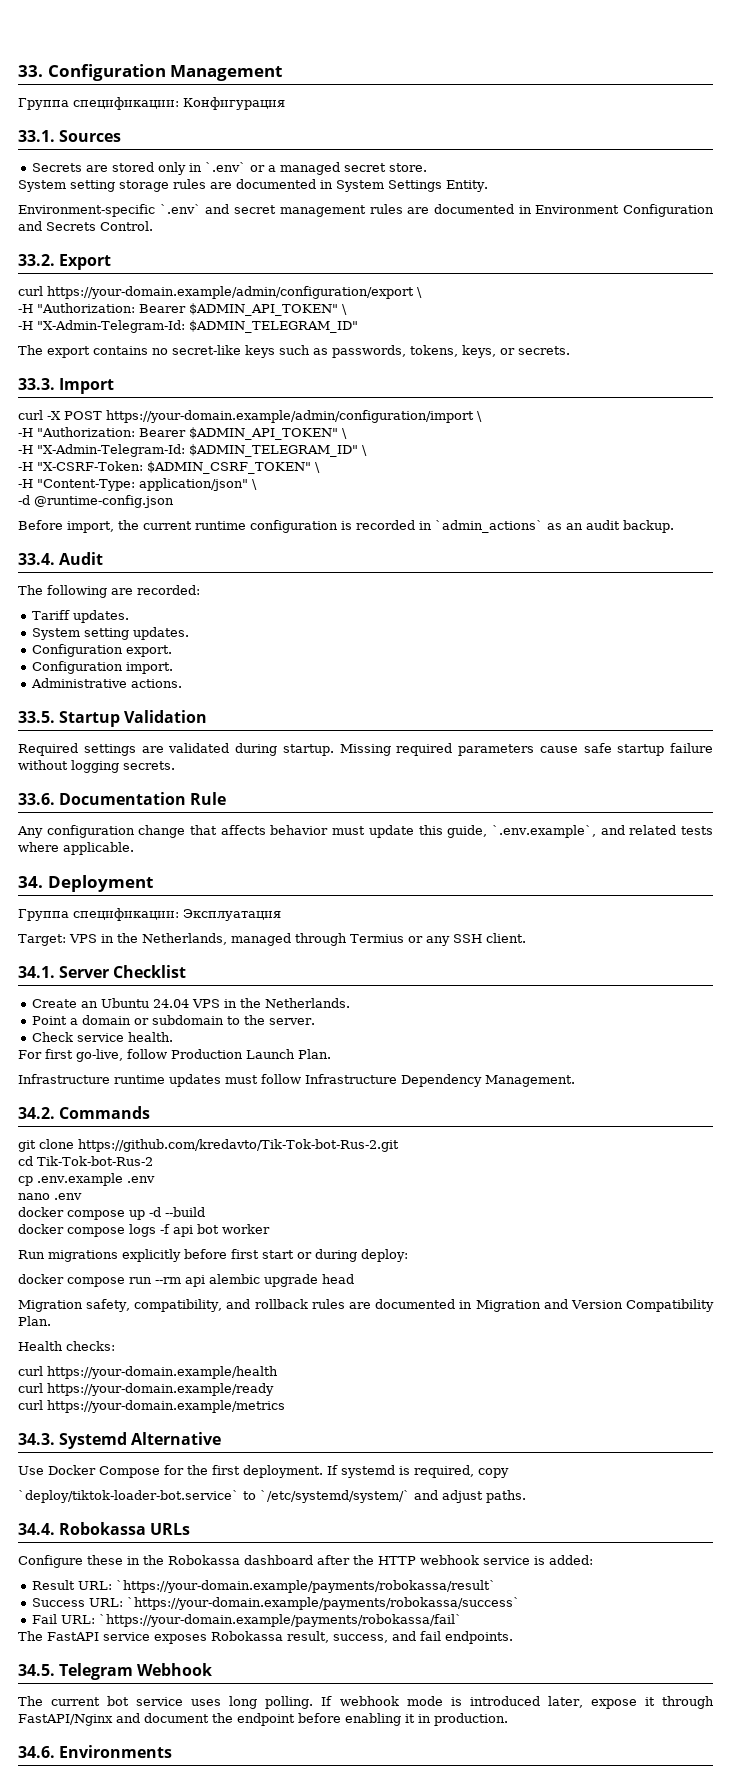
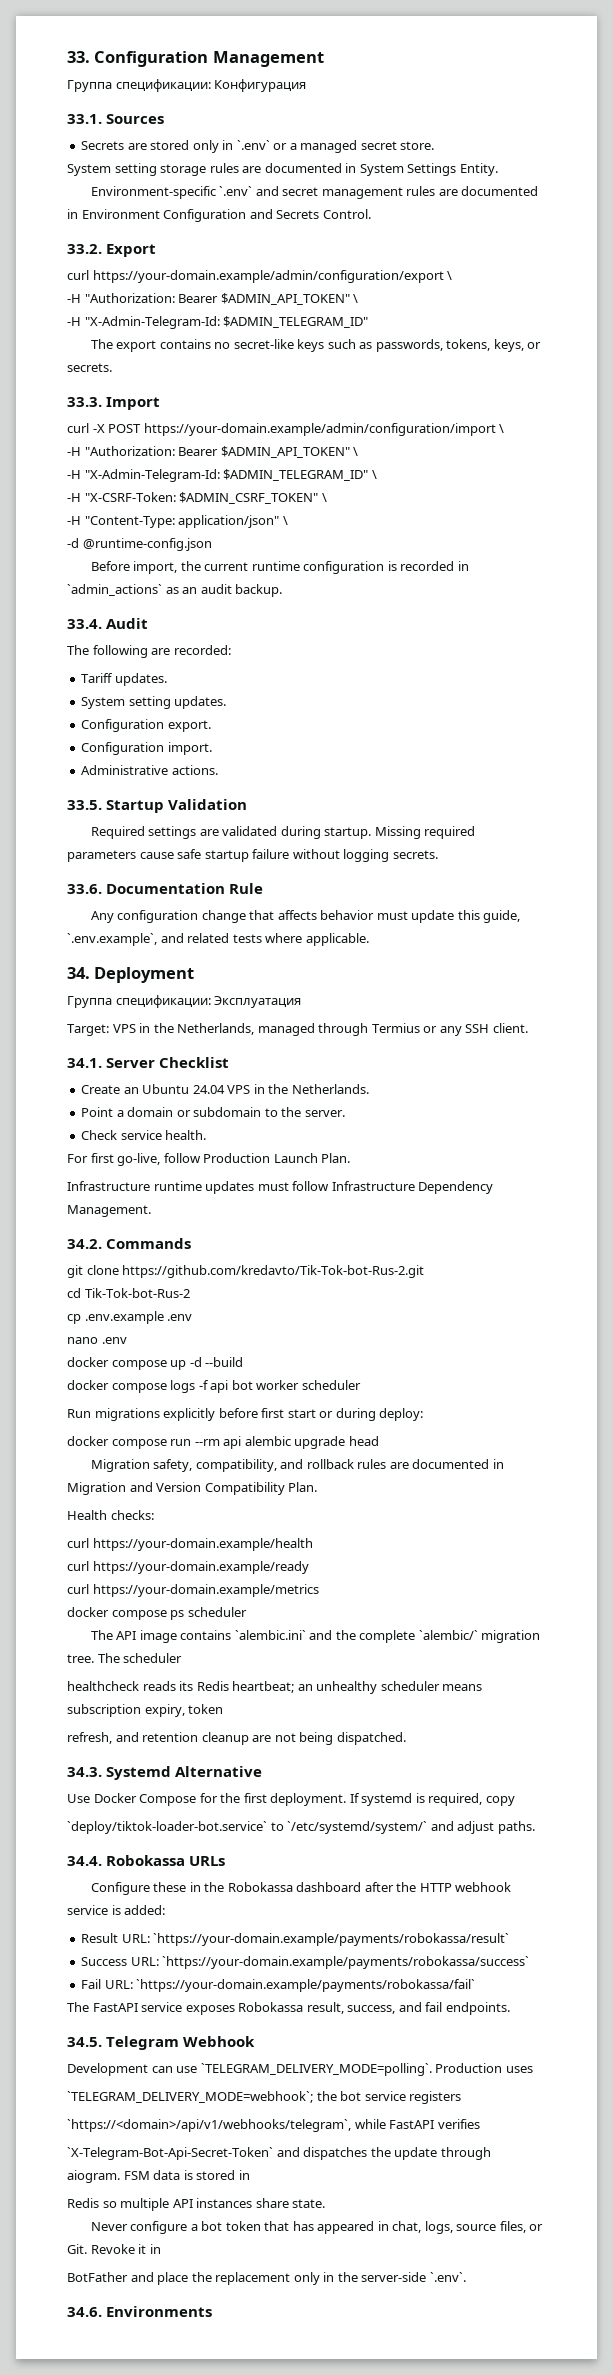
- docker compose logs -f api bot worker
+ docker compose logs -f api bot worker scheduler
+ docker compose ps scheduler
+ The API image contains `alembic.ini` and the complete `alembic/` migration tree. The scheduler
+ healthcheck reads its Redis heartbeat; an unhealthy scheduler means subscription expiry, token
+ refresh, and retention cleanup are not being dispatched.
- The current bot service uses long polling. If webhook mode is introduced later, expose it through FastAPI/Nginx and document the endpoint before enabling it in production.
+ Development can use `TELEGRAM_DELIVERY_MODE=polling`. Production uses
+ `TELEGRAM_DELIVERY_MODE=webhook`; the bot service registers
+ `https://<domain>/api/v1/webhooks/telegram`, while FastAPI verifies
+ `X-Telegram-Bot-Api-Secret-Token` and dispatches the update through aiogram. FSM data is stored in
+ Redis so multiple API instances share state.
+ Never configure a bot token that has appeared in chat, logs, source files, or Git. Revoke it in
+ BotFather and place the replacement only in the server-side `.env`.

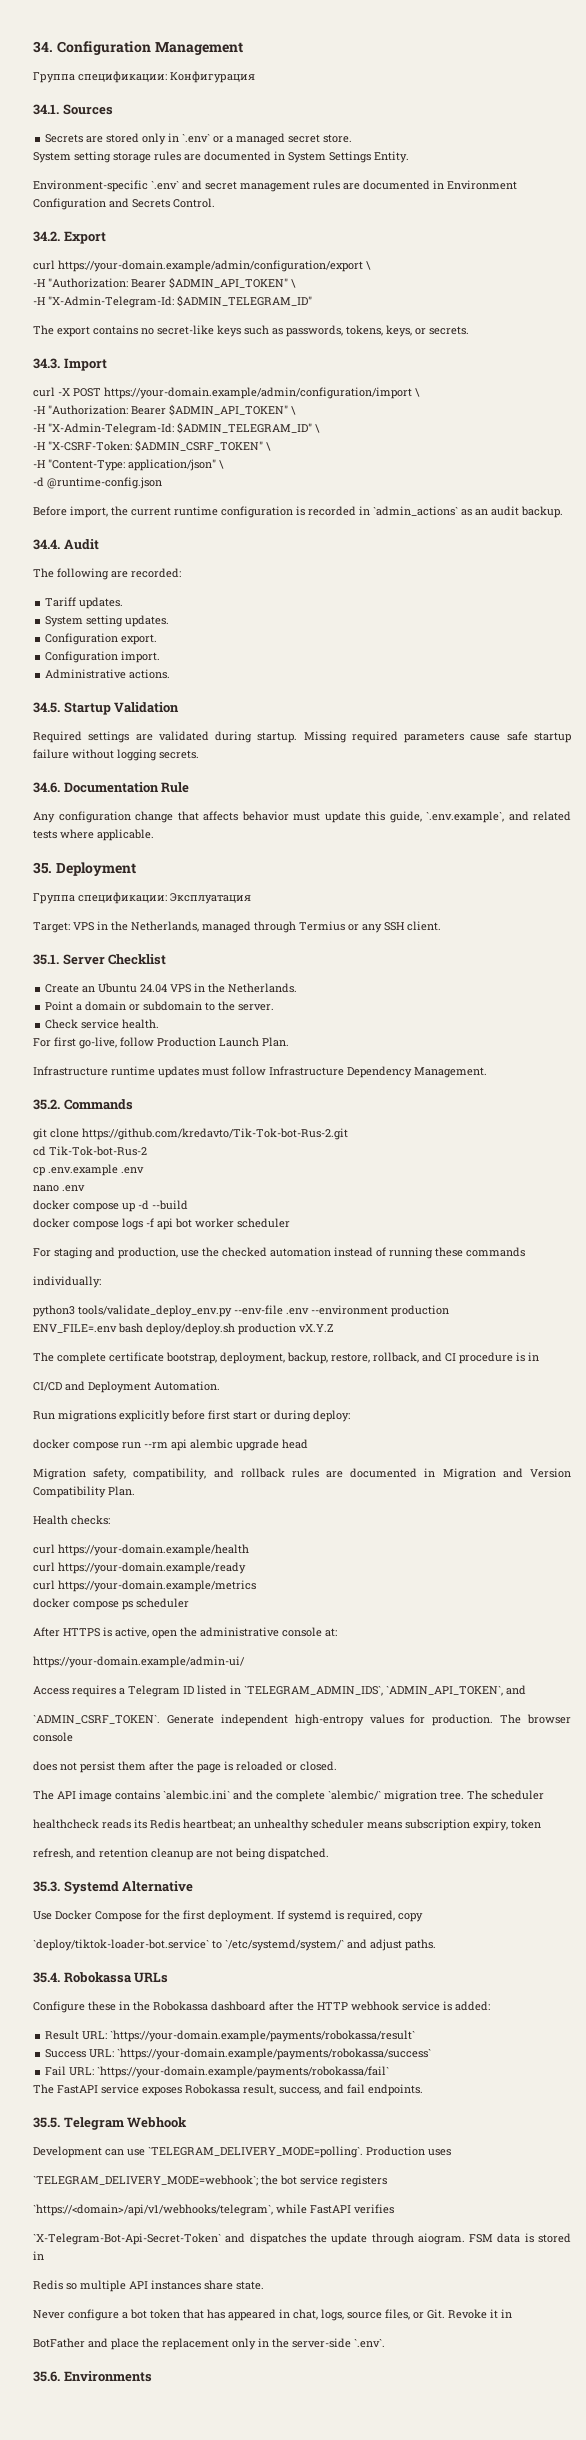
- 33. Configuration Management
+ 34. Configuration Management
- 33.1. Sources
+ 34.1. Sources
- 33.2. Export
+ 34.2. Export
- 33.3. Import
+ 34.3. Import
- 33.4. Audit
+ 34.4. Audit
- 33.5. Startup Validation
+ 34.5. Startup Validation
- 33.6. Documentation Rule
+ 34.6. Documentation Rule
- 34. Deployment
+ 35. Deployment
- 34.1. Server Checklist
+ 35.1. Server Checklist
- 34.2. Commands
+ 35.2. Commands
+ For staging and production, use the checked automation instead of running these commands
+ individually:
+ python3 tools/validate_deploy_env.py --env-file .env --environment production
+ ENV_FILE=.env bash deploy/deploy.sh production vX.Y.Z
+ The complete certificate bootstrap, deployment, backup, restore, rollback, and CI procedure is in
+ CI/CD and Deployment Automation.
+ After HTTPS is active, open the administrative console at:
+ https://your-domain.example/admin-ui/
+ Access requires a Telegram ID listed in `TELEGRAM_ADMIN_IDS`, `ADMIN_API_TOKEN`, and
+ `ADMIN_CSRF_TOKEN`. Generate independent high-entropy values for production. The browser console
+ does not persist them after the page is reloaded or closed.
- 34.3. Systemd Alternative
+ 35.3. Systemd Alternative
- 34.4. Robokassa URLs
+ 35.4. Robokassa URLs
- 34.5. Telegram Webhook
+ 35.5. Telegram Webhook
- 34.6. Environments
+ 35.6. Environments

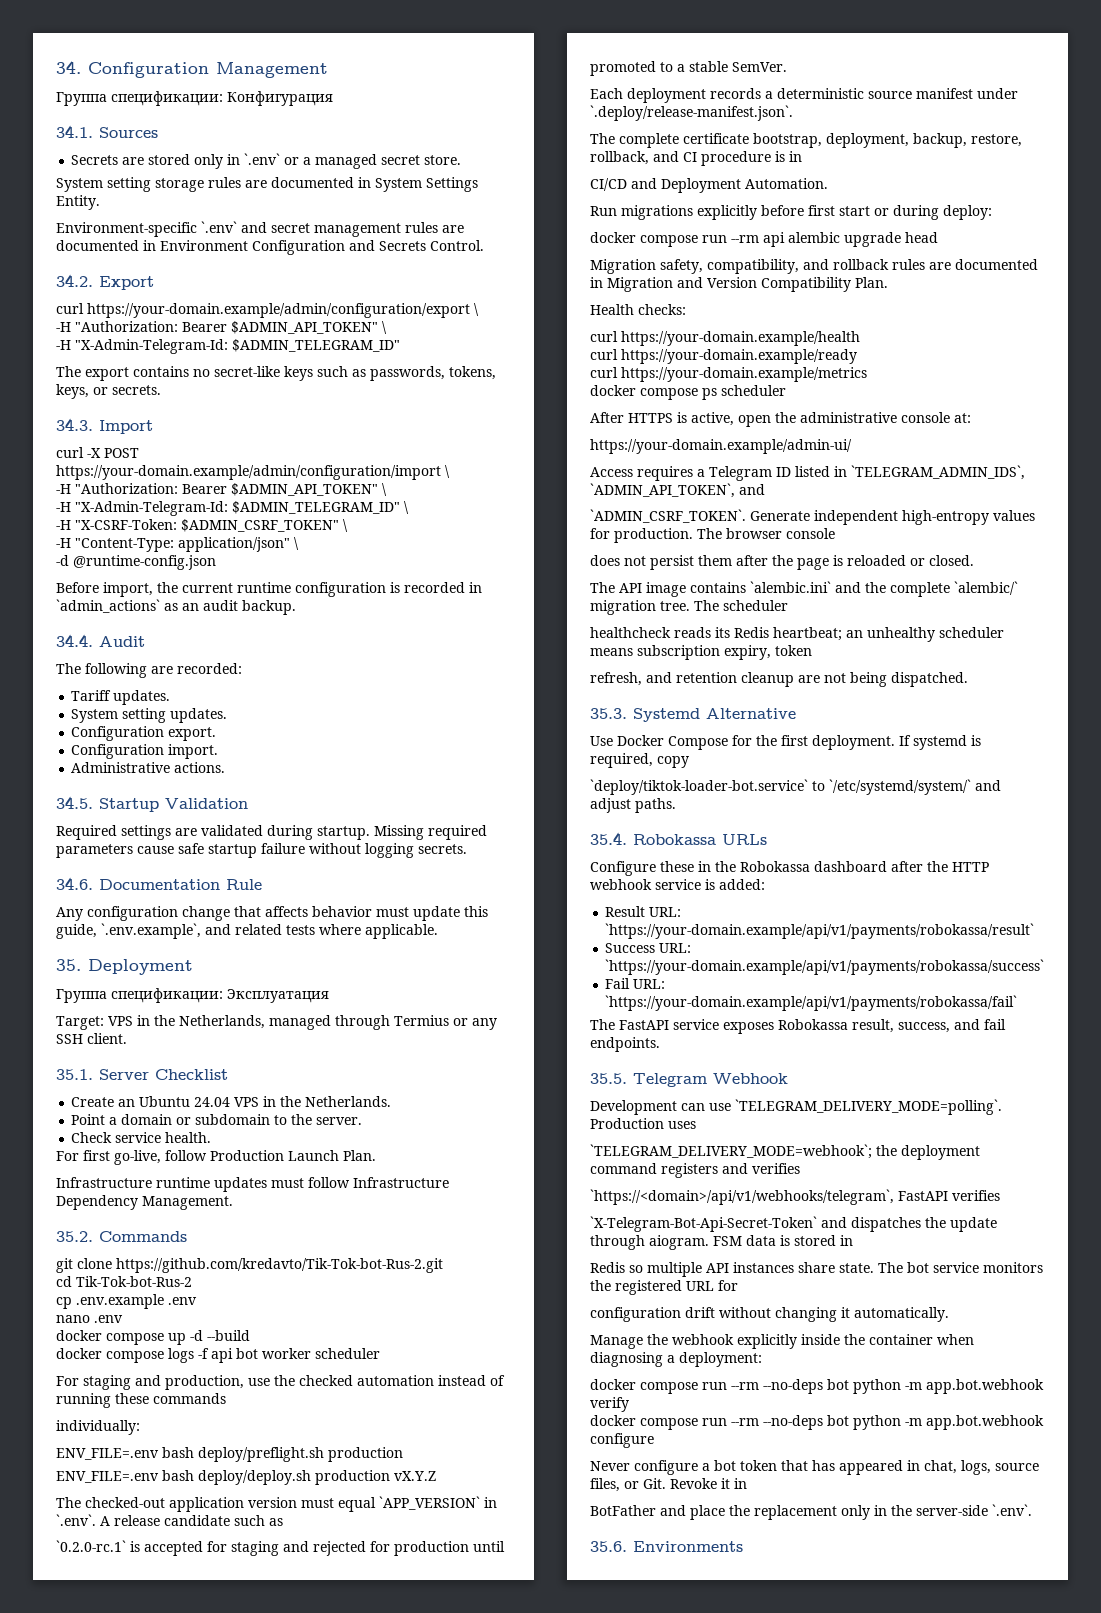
- python3 tools/validate_deploy_env.py --env-file .env --environment production
+ ENV_FILE=.env bash deploy/preflight.sh production
+ The checked-out application version must equal `APP_VERSION` in `.env`. A release candidate such as
+ `0.2.0-rc.1` is accepted for staging and rejected for production until promoted to a stable SemVer.
+ Each deployment records a deterministic source manifest under `.deploy/release-manifest.json`.
- Result URL: `https://your-domain.example/payments/robokassa/result`
+ Result URL: `https://your-domain.example/api/v1/payments/robokassa/result`
- Success URL: `https://your-domain.example/payments/robokassa/success`
+ Success URL: `https://your-domain.example/api/v1/payments/robokassa/success`
- Fail URL: `https://your-domain.example/payments/robokassa/fail`
+ Fail URL: `https://your-domain.example/api/v1/payments/robokassa/fail`
- `TELEGRAM_DELIVERY_MODE=webhook`; the bot service registers
+ `TELEGRAM_DELIVERY_MODE=webhook`; the deployment command registers and verifies
- `https://<domain>/api/v1/webhooks/telegram`, while FastAPI verifies
+ `https://<domain>/api/v1/webhooks/telegram`, FastAPI verifies
+ The bot service monitors the registered URL for
+ configuration drift without changing it automatically.
+ Manage the webhook explicitly inside the container when diagnosing a deployment:
+ docker compose run --rm --no-deps bot python -m app.bot.webhook verify
+ docker compose run --rm --no-deps bot python -m app.bot.webhook configure

